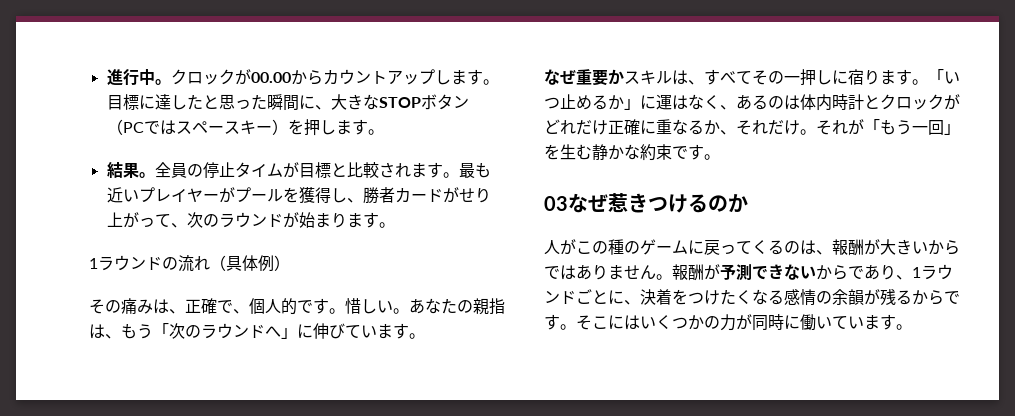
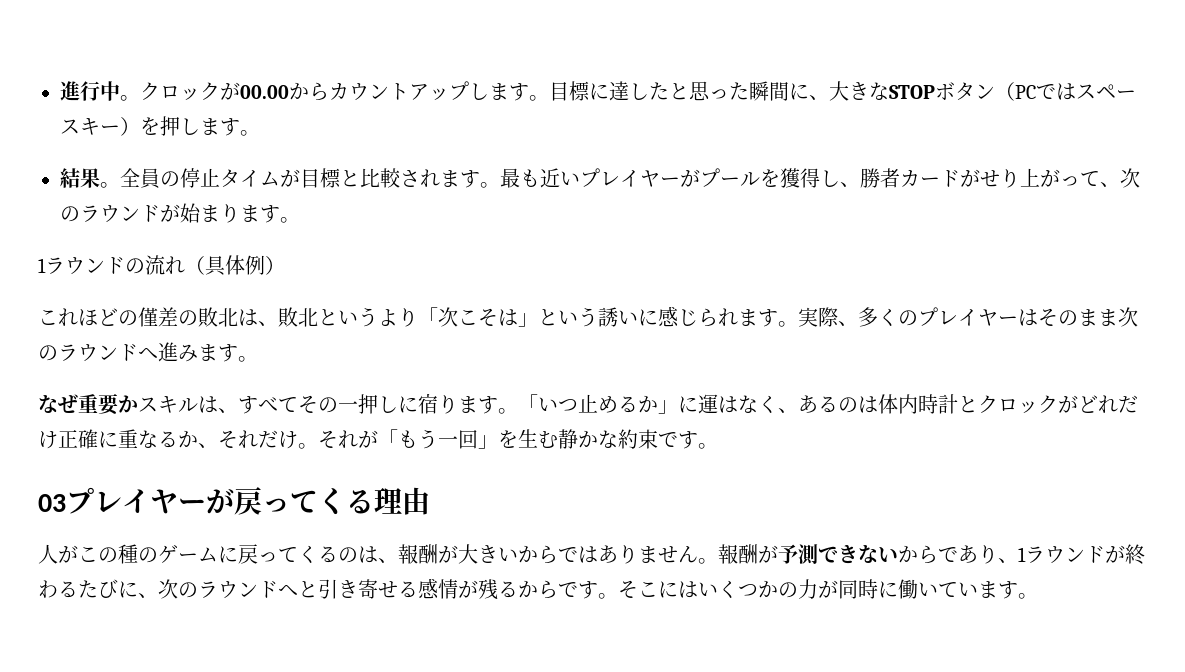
- その痛みは、正確で、個人的です。惜しい。あなたの親指は、もう「次のラウンドへ」に伸びています。
+ これほどの僅差の敗北は、敗北というより「次こそは」という誘いに感じられます。実際、多くのプレイヤーはそのまま次のラウンドへ進みます。
- 03なぜ惹きつけるのか
+ 03プレイヤーが戻ってくる理由
- 報酬が予測できないからであり、1ラウンドごとに、決着をつけたくなる感情の余韻が残るからです。
+ 報酬が予測できないからであり、1ラウンドが終わるたびに、次のラウンドへと引き寄せる感情が残るからです。

